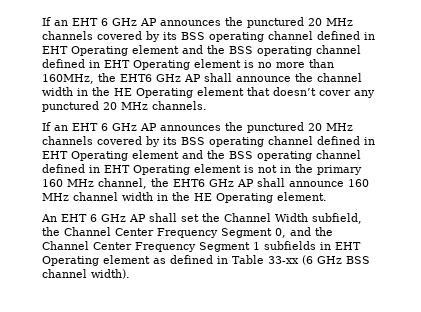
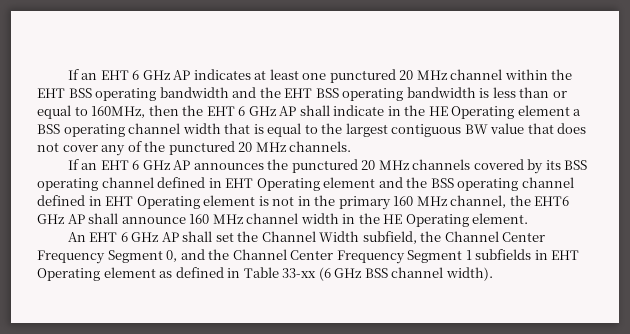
- If an EHT 6 GHz AP announces the punctured 20 MHz channels covered by its BSS operating channel defined in EHT Operating element and the BSS operating channel defined in EHT Operating element is no more than 160MHz, the EHT6 GHz AP shall announce the channel width in the HE Operating element that doesn’t cover any punctured 20 MHz channels.
+ If an EHT 6 GHz AP indicates at least one punctured 20 MHz channel within the EHT BSS operating bandwidth and the EHT BSS operating bandwidth is less than or equal to 160MHz, then the EHT 6 GHz AP shall indicate in the HE Operating element a BSS operating channel width that is equal to the largest contiguous BW value that does not cover any of the punctured 20 MHz channels.

